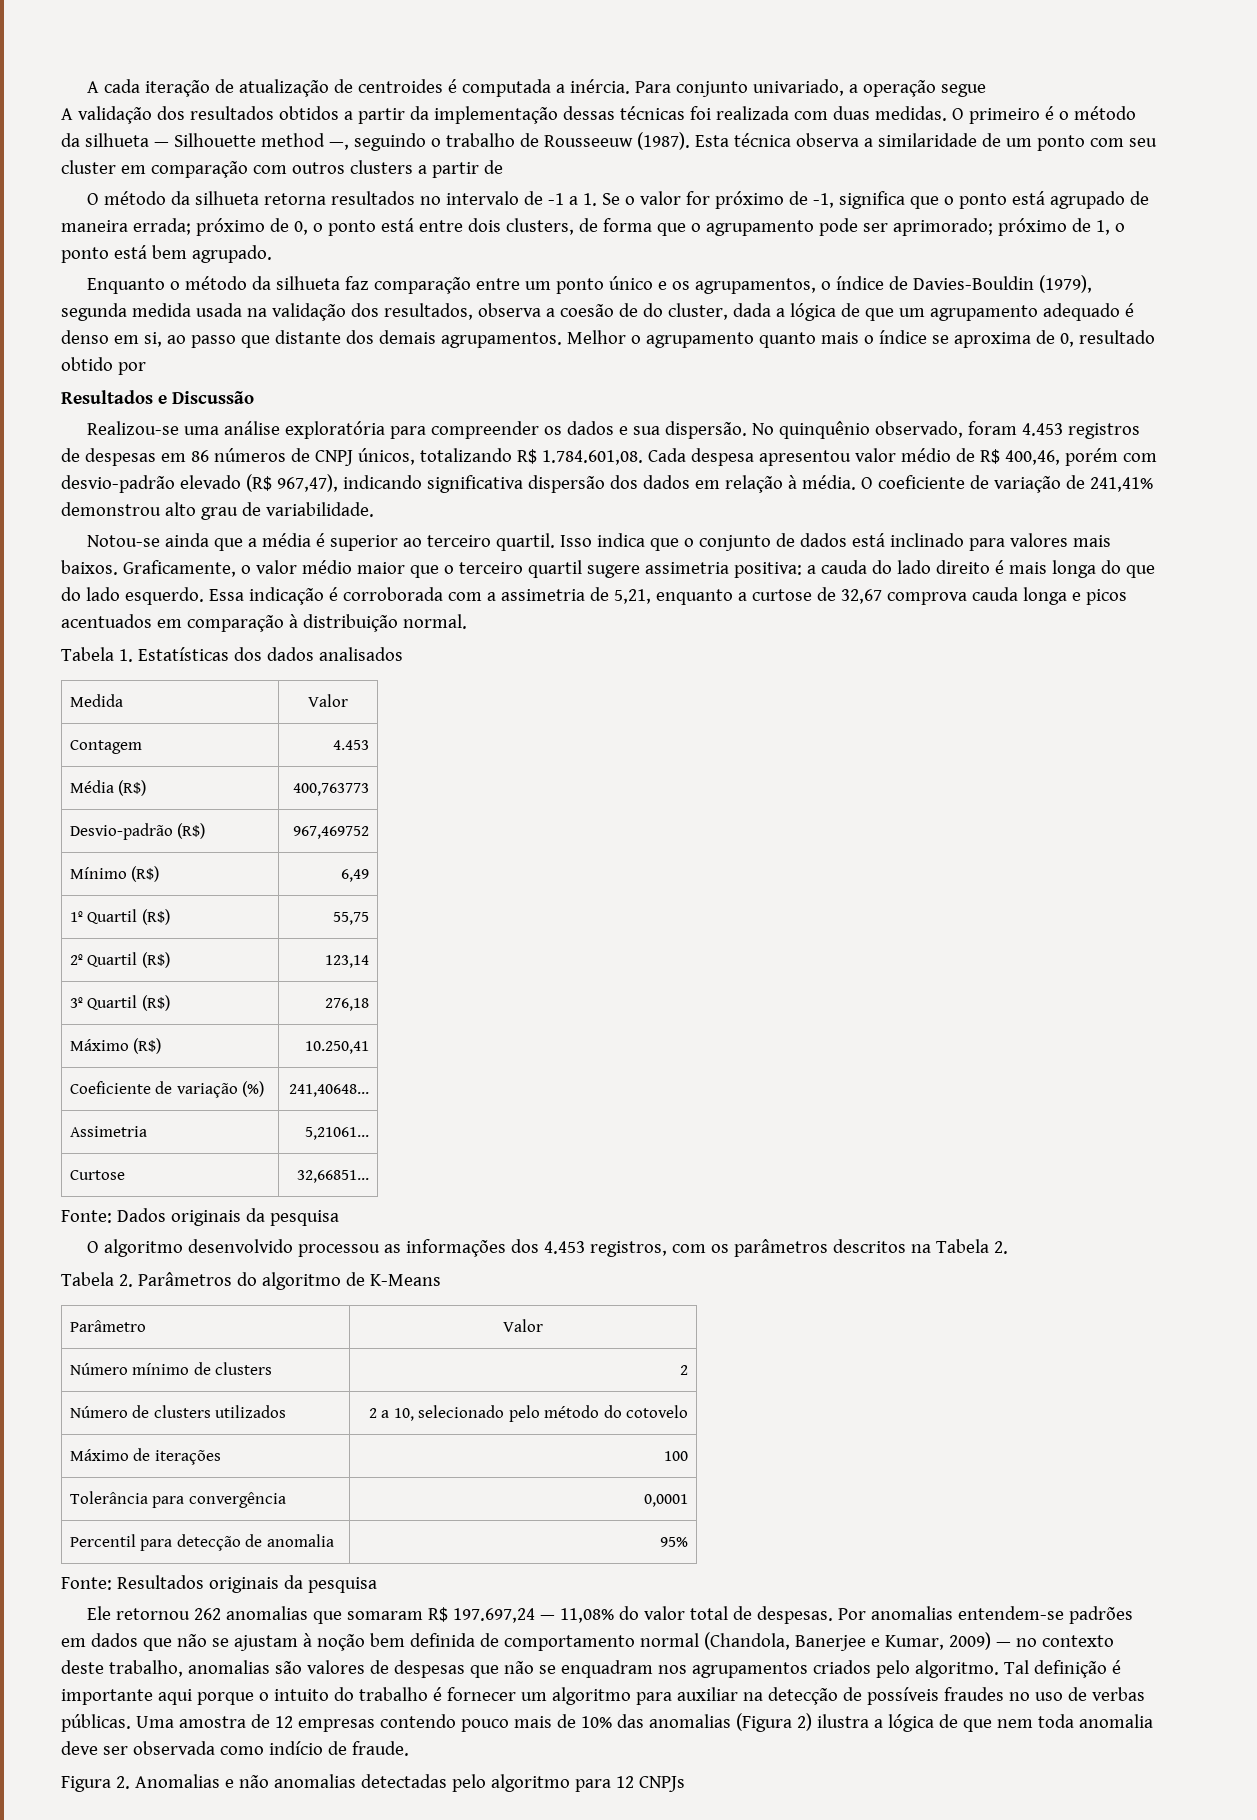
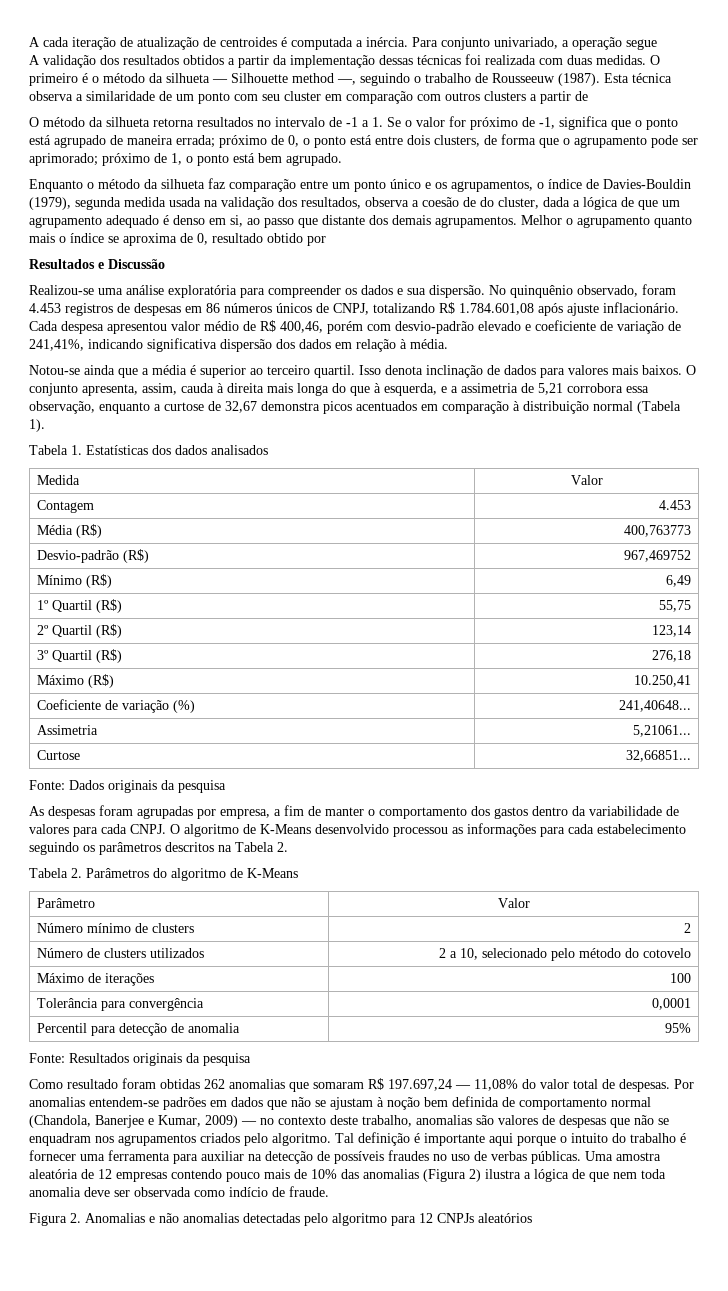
- No quinquênio observado, foram 4.453 registros de despesas em 86 números de CNPJ únicos, totalizando R$ 1.784.601,08. Cada despesa apresentou valor médio de R$ 400,46, porém com desvio-padrão elevado (R$ 967,47), indicando significativa dispersão dos dados em relação à média. O coeficiente de variação de 241,41% demonstrou alto grau de variabilidade.
+ No quinquênio observado, foram 4.453 registros de despesas em 86 números únicos de CNPJ, totalizando R$ 1.784.601,08 após ajuste inflacionário. Cada despesa apresentou valor médio de R$ 400,46, porém com desvio-padrão elevado e coeficiente de variação de 241,41%, indicando significativa dispersão dos dados em relação à média.
- Isso indica que o conjunto de dados está inclinado para valores mais baixos. Graficamente, o valor médio maior que o terceiro quartil sugere assimetria positiva: a cauda do lado direito é mais longa do que do lado esquerdo. Essa indicação é corroborada com a assimetria de 5,21, enquanto a curtose de 32,67 comprova cauda longa e picos acentuados em comparação à distribuição normal.
+ Isso denota inclinação de dados para valores mais baixos. O conjunto apresenta, assim, cauda à direita mais longa do que à esquerda, e a assimetria de 5,21 corrobora essa observação, enquanto a curtose de 32,67 demonstra picos acentuados em comparação à distribuição normal (Tabela 1).
- O algoritmo desenvolvido processou as informações dos 4.453 registros, com os parâmetros descritos na Tabela 2.
+ As despesas foram agrupadas por empresa, a fim de manter o comportamento dos gastos dentro da variabilidade de valores para cada CNPJ. O algoritmo de K-Means desenvolvido processou as informações para cada estabelecimento seguindo os parâmetros descritos na Tabela 2.
- Ele retornou 262 anomalias que somaram R$ 197.697,24 — 11,08% do valor total de despesas.
+ Como resultado foram obtidas 262 anomalias que somaram R$ 197.697,24 — 11,08% do valor total de despesas.
- Tal definição é importante aqui porque o intuito do trabalho é fornecer um algoritmo para auxiliar na detecção de possíveis fraudes no uso de verbas públicas.
+ Tal definição é importante aqui porque o intuito do trabalho é fornecer uma ferramenta para auxiliar na detecção de possíveis fraudes no uso de verbas públicas.
- Uma amostra de 12 empresas contendo pouco mais de 10% das anomalias (Figura 2) ilustra a lógica de que nem toda anomalia deve ser observada como indício de fraude.
+ Uma amostra aleatória de 12 empresas contendo pouco mais de 10% das anomalias (Figura 2) ilustra a lógica de que nem toda anomalia deve ser observada como indício de fraude.
- Figura 2. Anomalias e não anomalias detectadas pelo algoritmo para 12 CNPJs
+ Figura 2. Anomalias e não anomalias detectadas pelo algoritmo para 12 CNPJs aleatórios

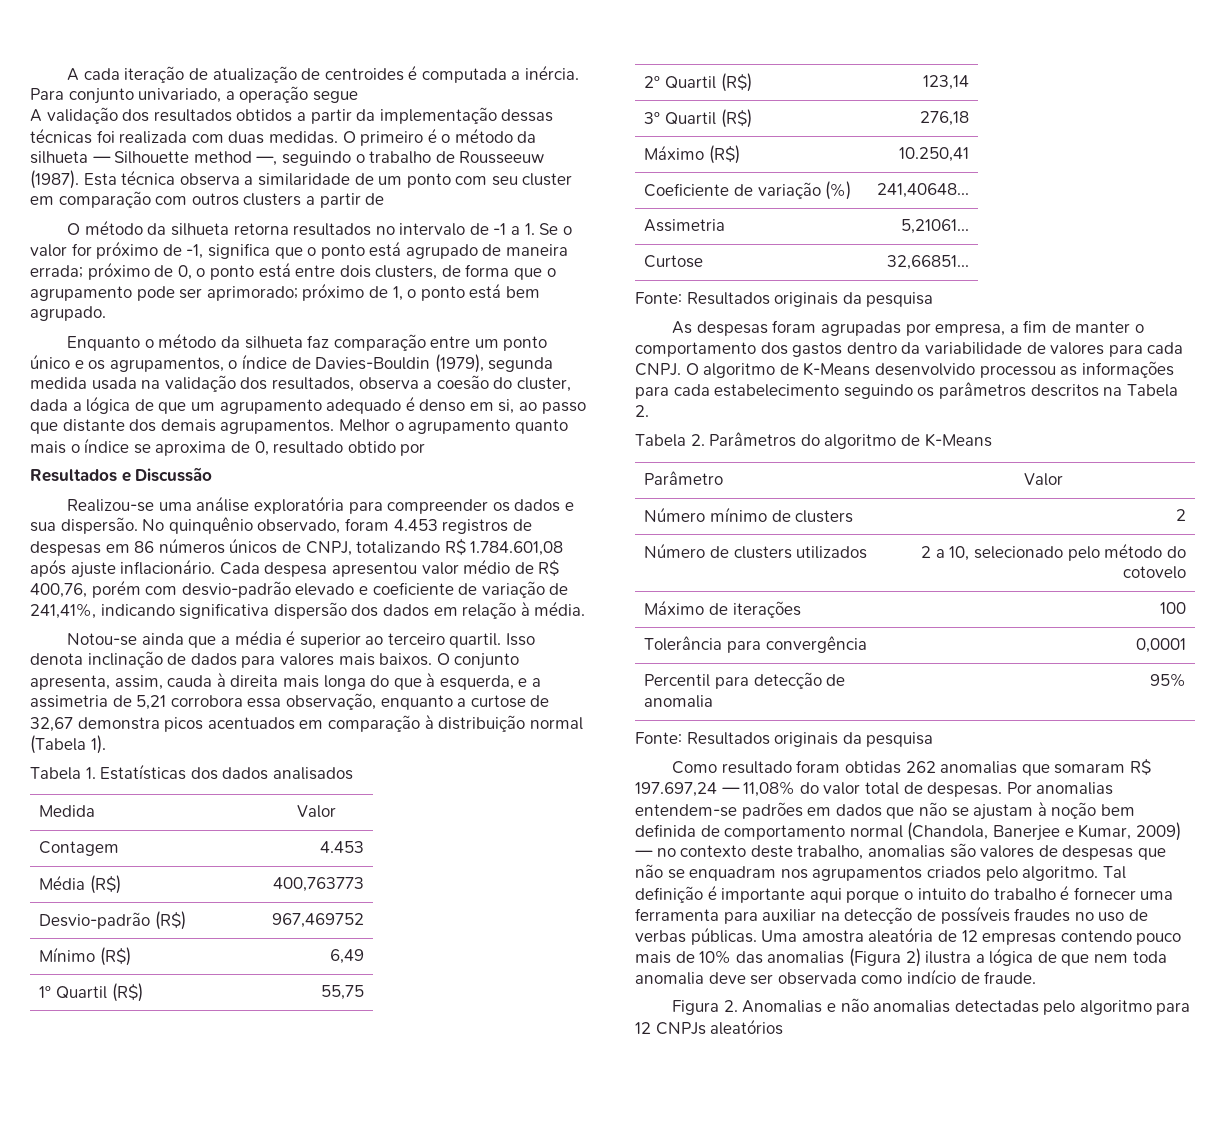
- Enquanto o método da silhueta faz comparação entre um ponto único e os agrupamentos, o índice de Davies-Bouldin (1979), segunda medida usada na validação dos resultados, observa a coesão de do cluster, dada a lógica de que um agrupamento adequado é denso em si, ao passo que distante dos demais agrupamentos.
+ Enquanto o método da silhueta faz comparação entre um ponto único e os agrupamentos, o índice de Davies-Bouldin (1979), segunda medida usada na validação dos resultados, observa a coesão do cluster, dada a lógica de que um agrupamento adequado é denso em si, ao passo que distante dos demais agrupamentos.
- Cada despesa apresentou valor médio de R$ 400,46, porém com desvio-padrão elevado e coeficiente de variação de 241,41%, indicando significativa dispersão dos dados em relação à média.
+ Cada despesa apresentou valor médio de R$ 400,76, porém com desvio-padrão elevado e coeficiente de variação de 241,41%, indicando significativa dispersão dos dados em relação à média.
  Curtose | 32,66851...
- Fonte: Dados originais da pesquisa
+ Fonte: Resultados originais da pesquisa

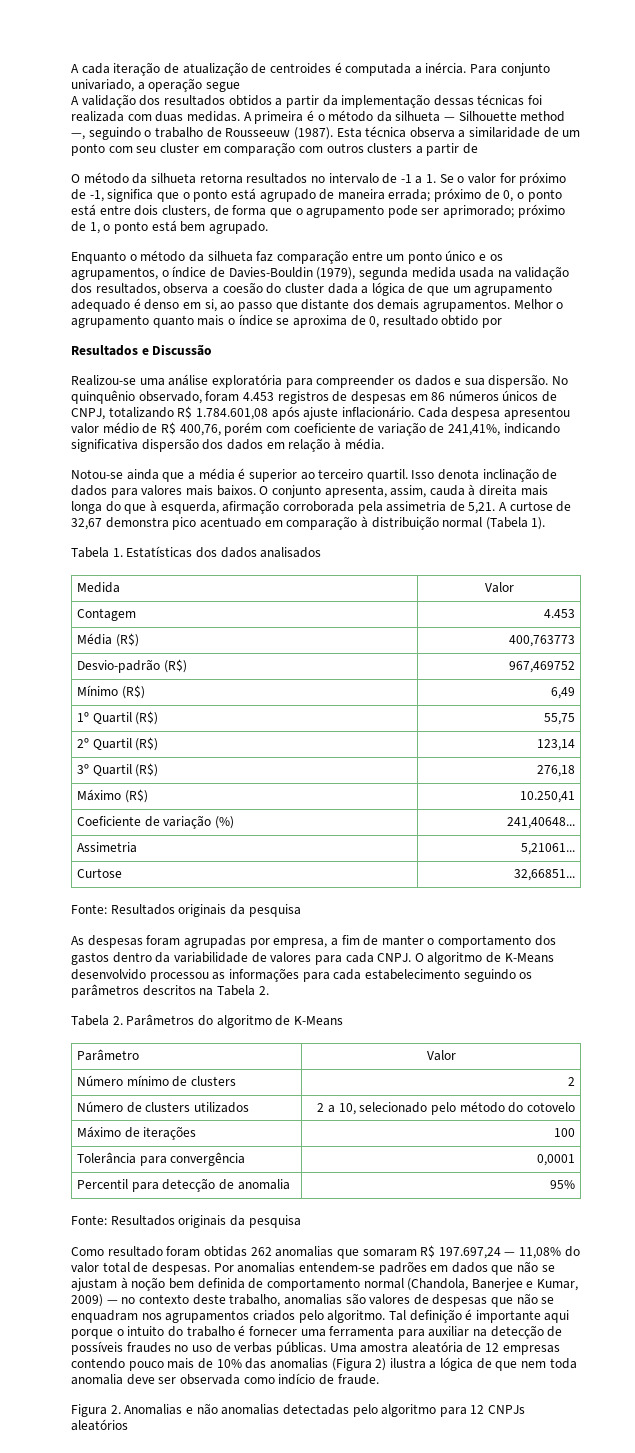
- O primeiro é o método da silhueta — Silhouette method —, seguindo o trabalho de Rousseeuw (1987).
+ A primeira é o método da silhueta — Silhouette method —, seguindo o trabalho de Rousseeuw (1987).
- Enquanto o método da silhueta faz comparação entre um ponto único e os agrupamentos, o índice de Davies-Bouldin (1979), segunda medida usada na validação dos resultados, observa a coesão do cluster, dada a lógica de que um agrupamento adequado é denso em si, ao passo que distante dos demais agrupamentos.
+ Enquanto o método da silhueta faz comparação entre um ponto único e os agrupamentos, o índice de Davies-Bouldin (1979), segunda medida usada na validação dos resultados, observa a coesão do cluster dada a lógica de que um agrupamento adequado é denso em si, ao passo que distante dos demais agrupamentos.
- Cada despesa apresentou valor médio de R$ 400,76, porém com desvio-padrão elevado e coeficiente de variação de 241,41%, indicando significativa dispersão dos dados em relação à média.
+ Cada despesa apresentou valor médio de R$ 400,76, porém com coeficiente de variação de 241,41%, indicando significativa dispersão dos dados em relação à média.
- O conjunto apresenta, assim, cauda à direita mais longa do que à esquerda, e a assimetria de 5,21 corrobora essa observação, enquanto a curtose de 32,67 demonstra picos acentuados em comparação à distribuição normal (Tabela 1).
+ O conjunto apresenta, assim, cauda à direita mais longa do que à esquerda, afirmação corroborada pela assimetria de 5,21. A curtose de 32,67 demonstra pico acentuado em comparação à distribuição normal (Tabela 1).

